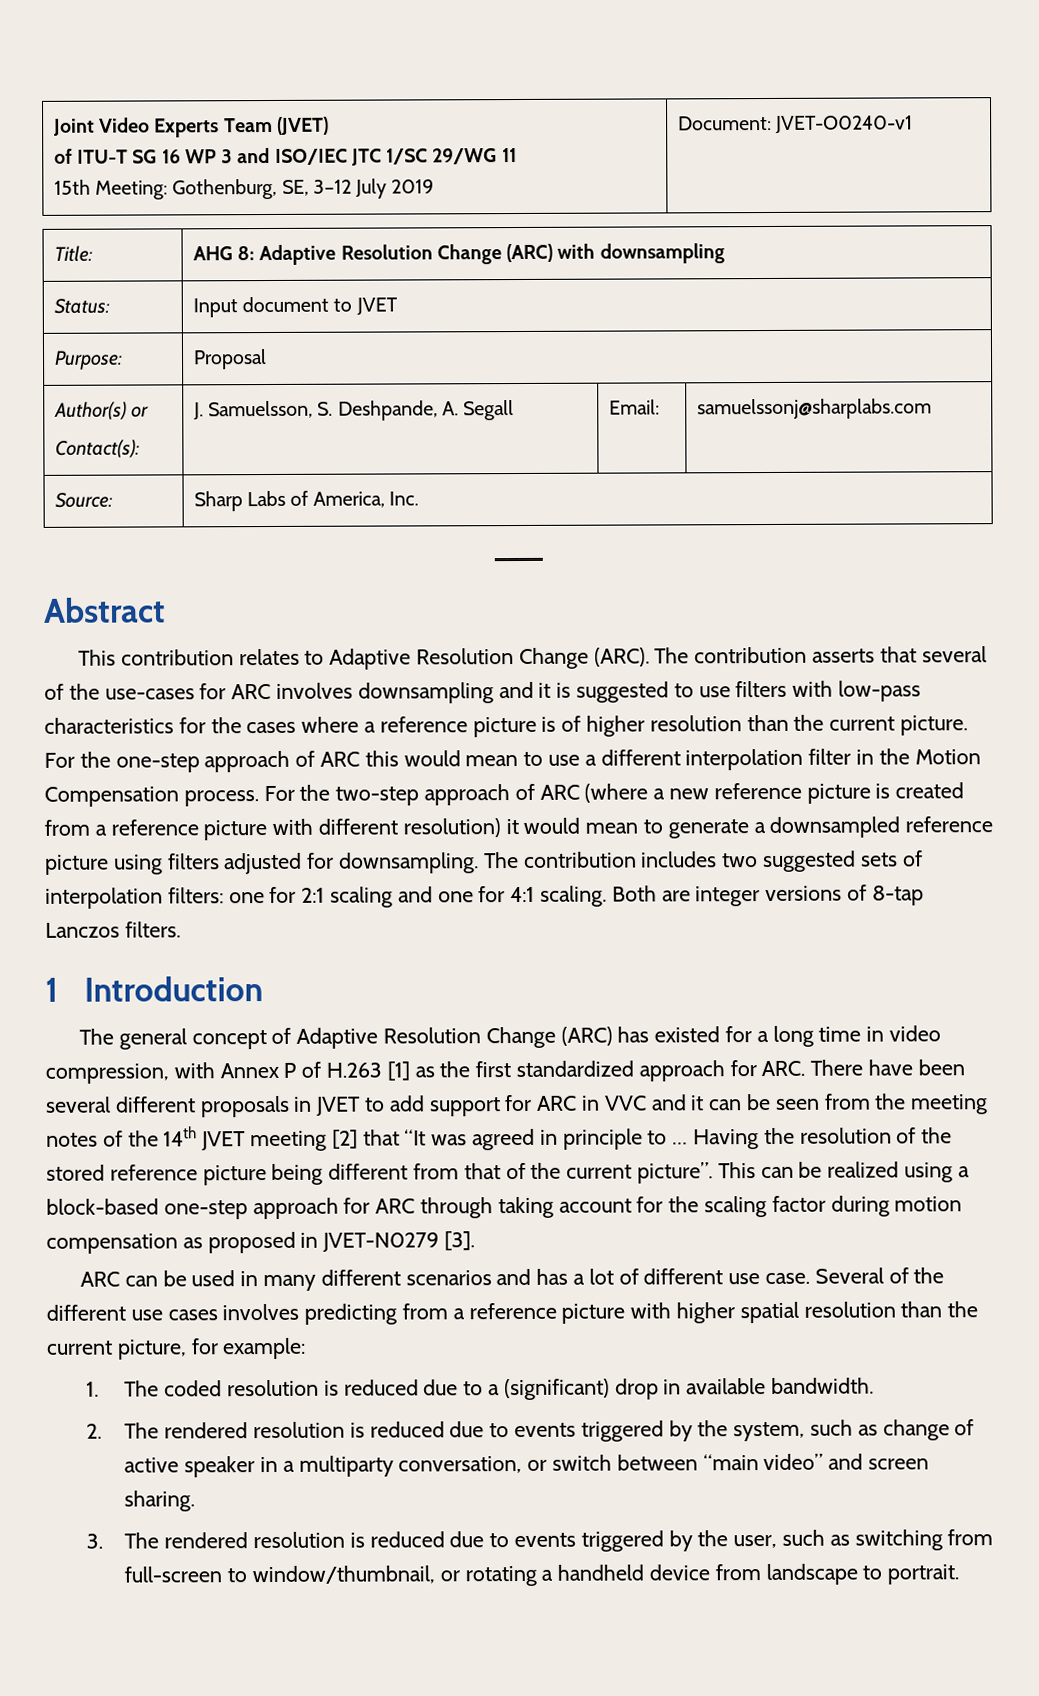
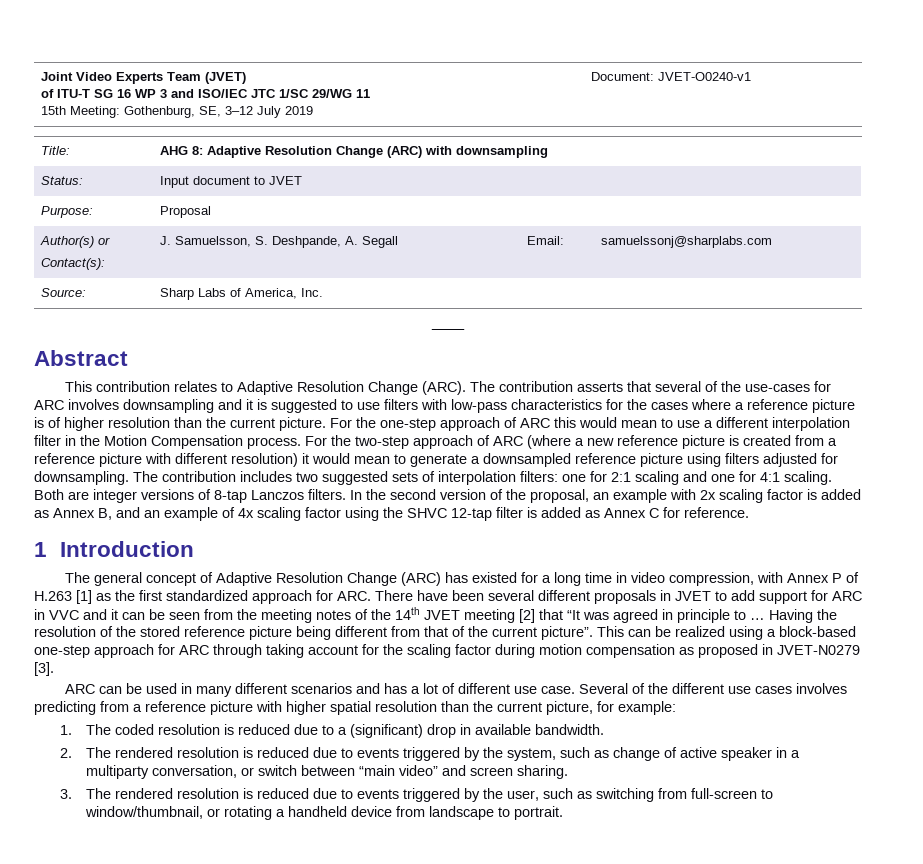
+ In the second version of the proposal, an example with 2x scaling factor is added as Annex B, and an example of 4x scaling factor using the SHVC 12-tap filter is added as Annex C for reference.

